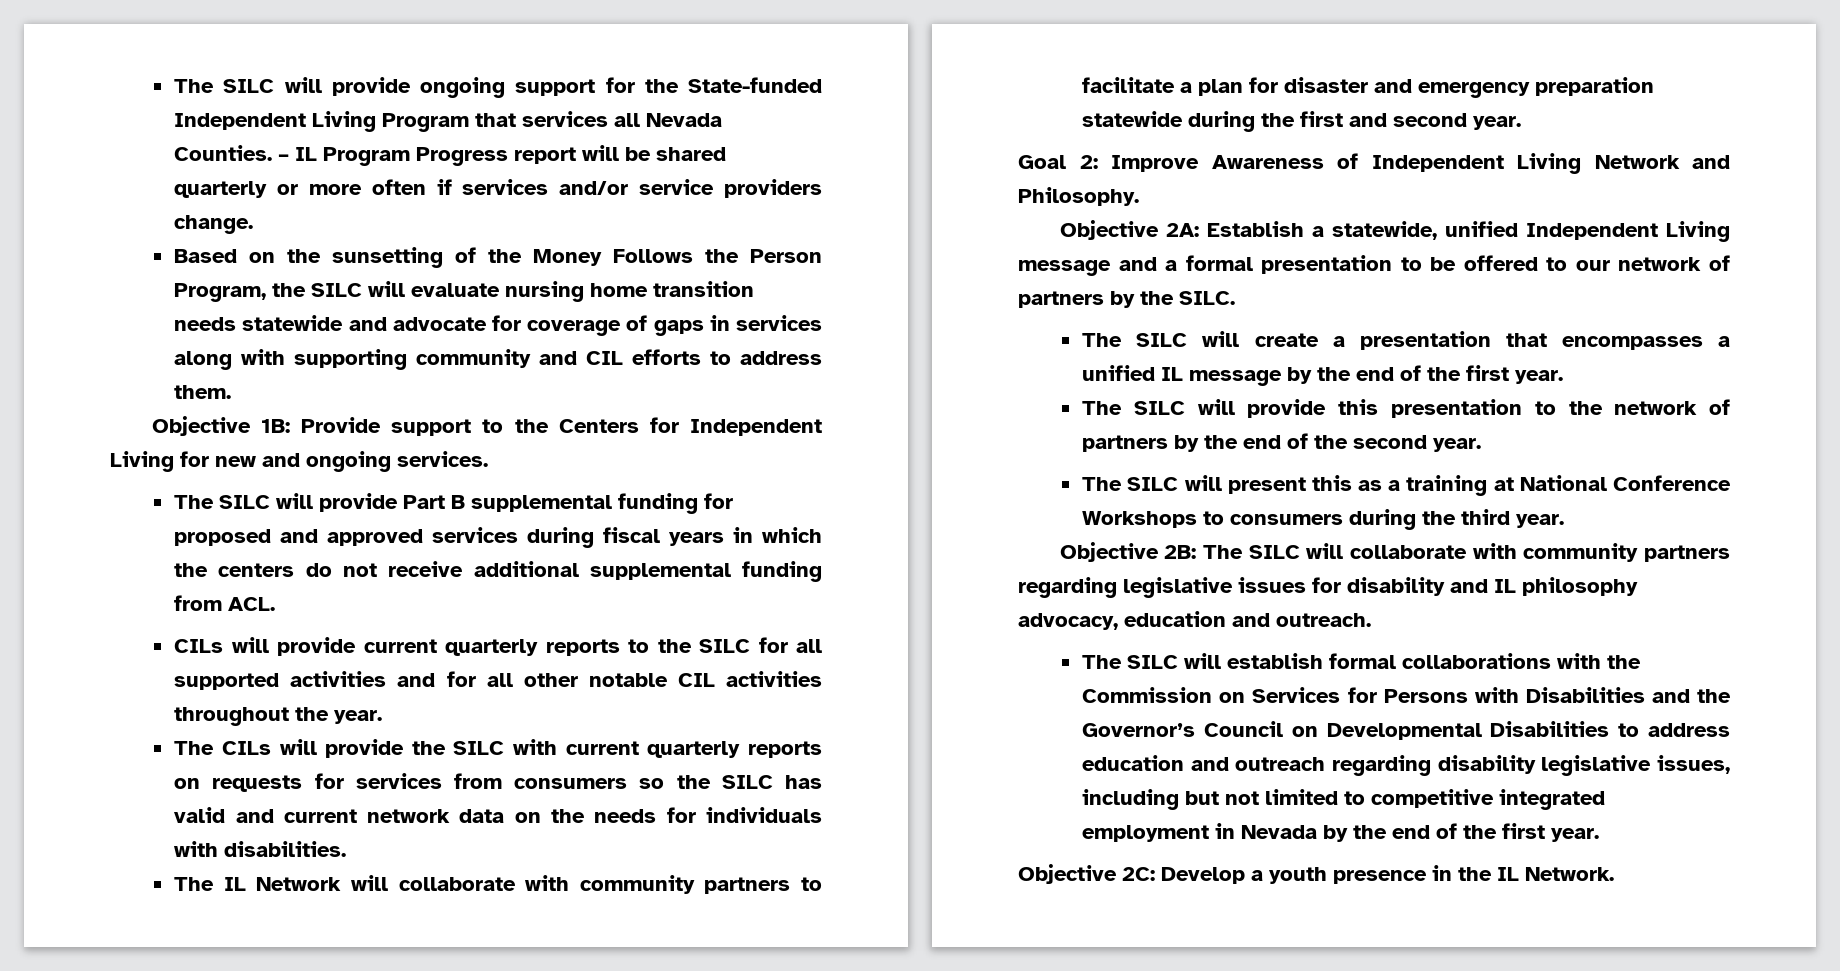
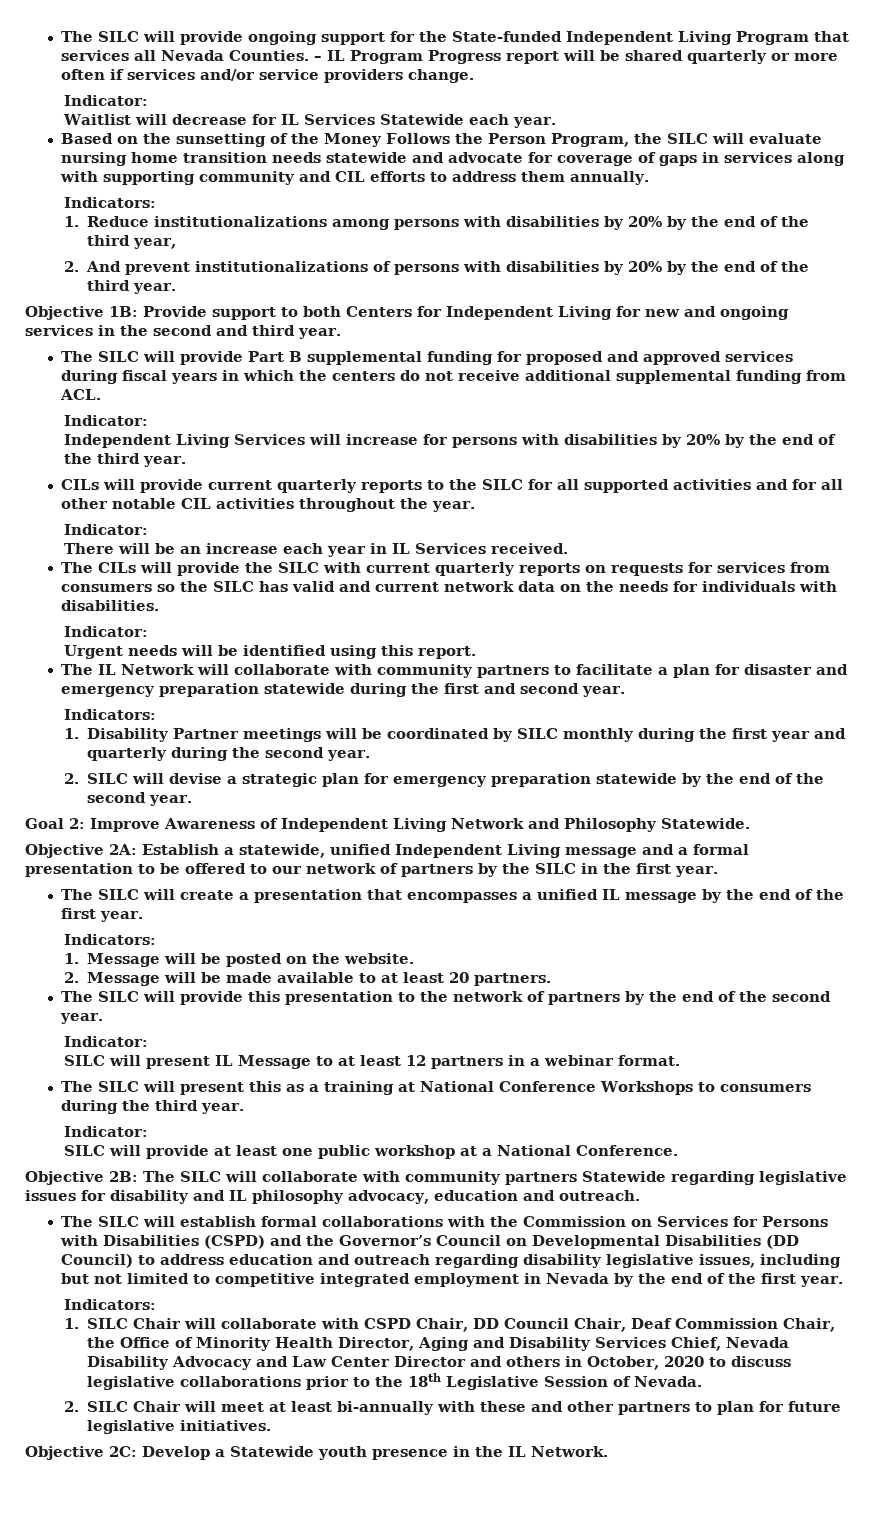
  – IL Program Progress report will be shared quarterly or more often if services and/or service providers change.
+ Indicator:
+ Waitlist will decrease for IL Services Statewide each year.
- Based on the sunsetting of the Money Follows the Person Program, the SILC will evaluate nursing home transition needs statewide and advocate for coverage of gaps in services along with supporting community and CIL efforts to address them.
+ Based on the sunsetting of the Money Follows the Person Program, the SILC will evaluate nursing home transition needs statewide and advocate for coverage of gaps in services along with supporting community and CIL efforts to address them annually.
+ Indicators:
+ 1. Reduce institutionalizations among persons with disabilities by 20% by the end of the third year,
+ 2. And prevent institutionalizations of persons with disabilities by 20% by the end of the third year.
- Objective 1B: Provide support to the Centers for Independent Living for new and ongoing services.
+ Objective 1B: Provide support to both Centers for Independent Living for new and ongoing services in the second and third year.
  The SILC will provide Part B supplemental funding for proposed and approved services during fiscal years in which the centers do not receive additional supplemental funding from ACL.
+ Indicator:
+ Independent Living Services will increase for persons with disabilities by 20% by the end of the third year.
  CILs will provide current quarterly reports to the SILC for all supported activities and for all other notable CIL activities throughout the year.
+ Indicator:
+ There will be an increase each year in IL Services received.
  The CILs will provide the SILC with current quarterly reports on requests for services from consumers so the SILC has valid and current network data on the needs for individuals with disabilities.
+ Indicator:
+ Urgent needs will be identified using this report.
  The IL Network will collaborate with community partners to facilitate a plan for disaster and emergency preparation statewide during the first and second year.
+ Indicators:
+ 1. Disability Partner meetings will be coordinated by SILC monthly during the first year and quarterly during the second year.
+ 2. SILC will devise a strategic plan for emergency preparation statewide by the end of the second year.
- Goal 2: Improve Awareness of Independent Living Network and Philosophy.
+ Goal 2: Improve Awareness of Independent Living Network and Philosophy Statewide.
- Objective 2A: Establish a statewide, unified Independent Living message and a formal presentation to be offered to our network of partners by the SILC.
+ Objective 2A: Establish a statewide, unified Independent Living message and a formal presentation to be offered to our network of partners by the SILC in the first year.
  The SILC will create a presentation that encompasses a unified IL message by the end of the first year.
+ Indicators:
+ 1. Message will be posted on the website.
+ 2. Message will be made available to at least 20 partners.
  The SILC will provide this presentation to the network of partners by the end of the second year.
+ Indicator:
+ SILC will present IL Message to at least 12 partners in a webinar format.
  The SILC will present this as a training at National Conference Workshops to consumers during the third year.
+ Indicator:
+ SILC will provide at least one public workshop at a National Conference.
- Objective 2B: The SILC will collaborate with community partners regarding legislative issues for disability and IL philosophy advocacy, education and outreach.
+ Objective 2B: The SILC will collaborate with community partners Statewide regarding legislative issues for disability and IL philosophy advocacy, education and outreach.
- The SILC will establish formal collaborations with the Commission on Services for Persons with Disabilities and the Governor’s Council on Developmental Disabilities to address education and outreach regarding disability legislative issues, including but not limited to competitive integrated employment in Nevada by the end of the first year.
+ The SILC will establish formal collaborations with the Commission on Services for Persons with Disabilities (CSPD) and the Governor’s Council on Developmental Disabilities (DD Council) to address education and outreach regarding disability legislative issues, including but not limited to competitive integrated employment in Nevada by the end of the first year.
+ Indicators:
+ 1. SILC Chair will collaborate with CSPD Chair, DD Council Chair, Deaf Commission Chair, the Office of Minority Health Director, Aging and Disability Services Chief, Nevada Disability Advocacy and Law Center Director and others in October, 2020 to discuss legislative collaborations prior to the 18th Legislative Session of Nevada.
+ 2. SILC Chair will meet at least bi-annually with these and other partners to plan for future legislative initiatives.
- Objective 2C: Develop a youth presence in the IL Network.
+ Objective 2C: Develop a Statewide youth presence in the IL Network.

